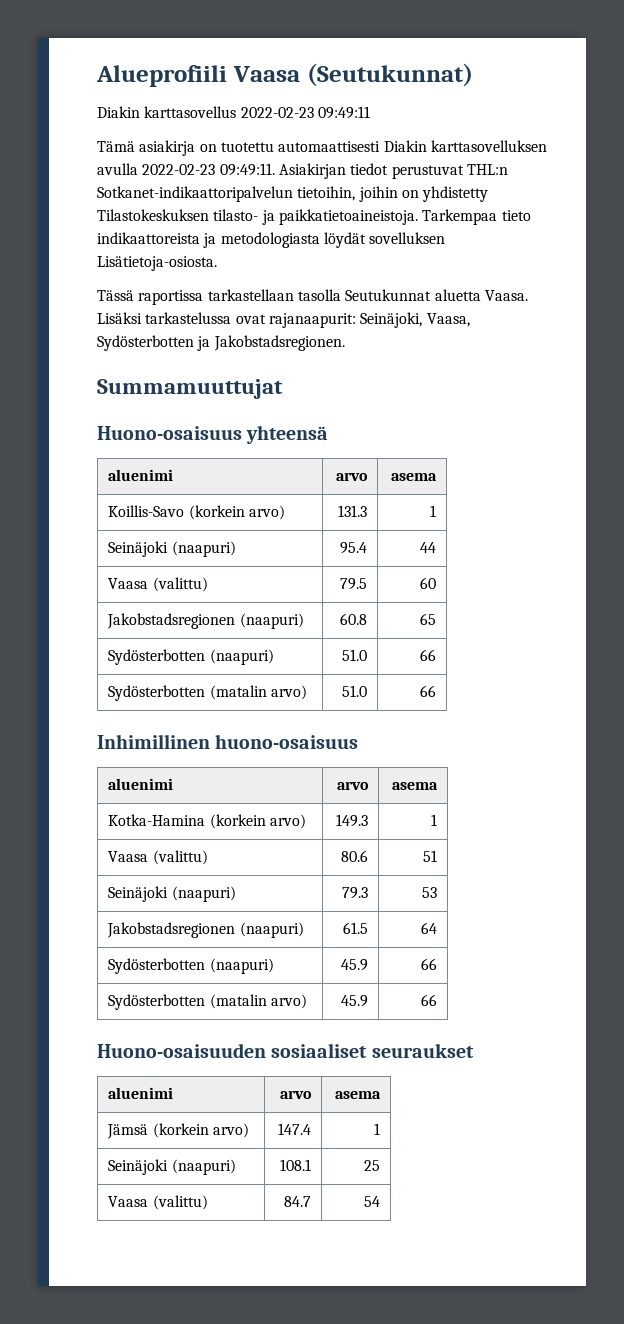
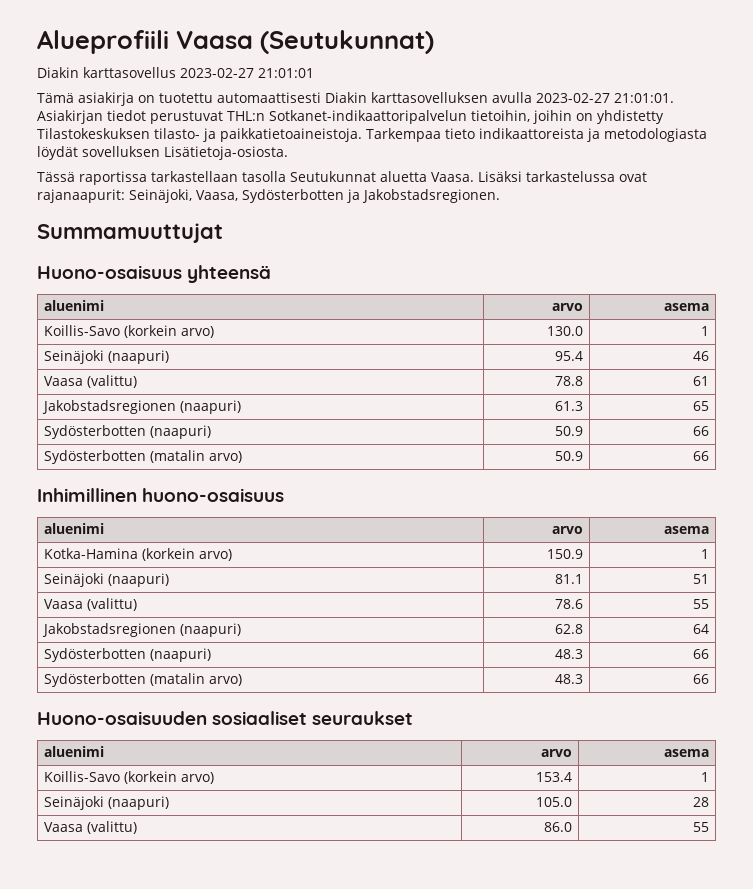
- Diakin karttasovellus 2022-02-23 09:49:11
+ Diakin karttasovellus 2023-02-27 21:01:01
- Tämä asiakirja on tuotettu automaattisesti Diakin karttasovelluksen avulla 2022-02-23 09:49:11.
+ Tämä asiakirja on tuotettu automaattisesti Diakin karttasovelluksen avulla 2023-02-27 21:01:01.
- Koillis-Savo (korkein arvo) | 131.3 | 1
+ Koillis-Savo (korkein arvo) | 130.0 | 1
- Seinäjoki (naapuri) | 95.4 | 44
- Vaasa (valittu) | 79.5 | 60
- Jakobstadsregionen (naapuri) | 60.8 | 65
+ Seinäjoki (naapuri) | 95.4 | 46
+ Vaasa (valittu) | 78.8 | 61
+ Jakobstadsregionen (naapuri) | 61.3 | 65
- Sydösterbotten (naapuri) | 51.0 | 66
- Sydösterbotten (matalin arvo) | 51.0 | 66
+ Sydösterbotten (naapuri) | 50.9 | 66
+ Sydösterbotten (matalin arvo) | 50.9 | 66
- Kotka-Hamina (korkein arvo) | 149.3 | 1
- Vaasa (valittu) | 80.6 | 51
- Seinäjoki (naapuri) | 79.3 | 53
- Jakobstadsregionen (naapuri) | 61.5 | 64
+ Kotka-Hamina (korkein arvo) | 150.9 | 1
+ Seinäjoki (naapuri) | 81.1 | 51
+ Vaasa (valittu) | 78.6 | 55
+ Jakobstadsregionen (naapuri) | 62.8 | 64
- Sydösterbotten (naapuri) | 45.9 | 66
- Sydösterbotten (matalin arvo) | 45.9 | 66
+ Sydösterbotten (naapuri) | 48.3 | 66
+ Sydösterbotten (matalin arvo) | 48.3 | 66
- Jämsä (korkein arvo) | 147.4 | 1
- Seinäjoki (naapuri) | 108.1 | 25
- Vaasa (valittu) | 84.7 | 54
+ Koillis-Savo (korkein arvo) | 153.4 | 1
+ Seinäjoki (naapuri) | 105.0 | 28
+ Vaasa (valittu) | 86.0 | 55

